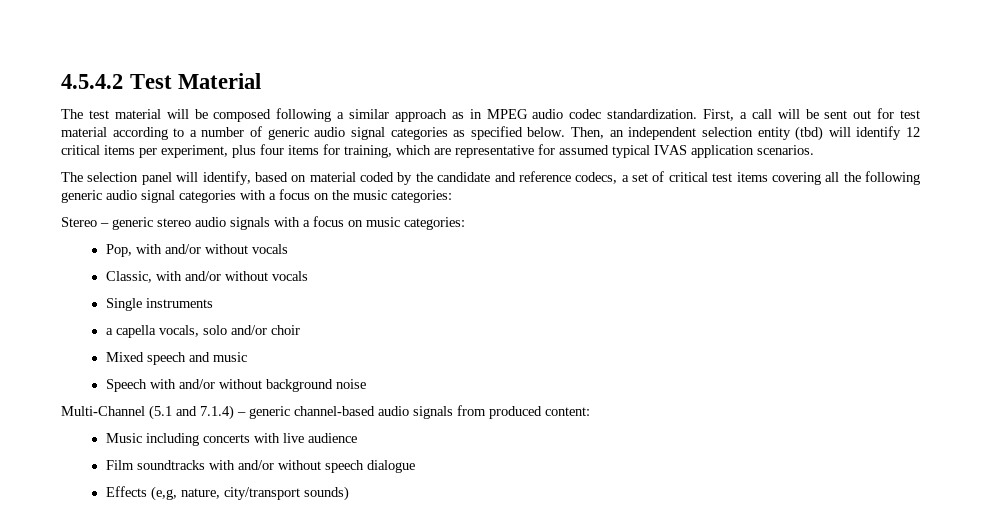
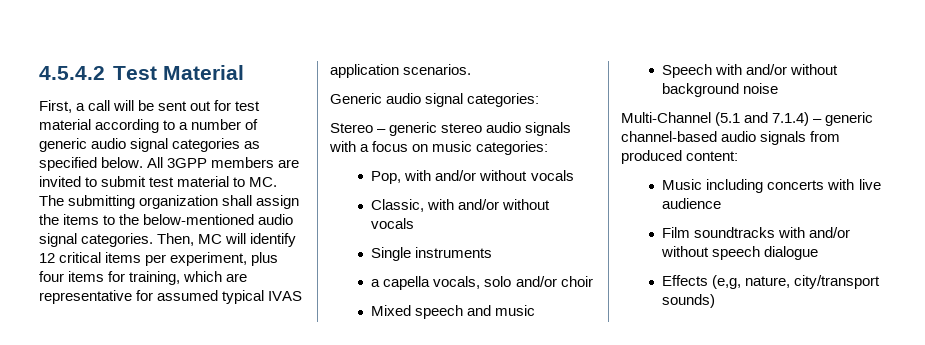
- The test material will be composed following a similar approach as in MPEG audio codec standardization.
- Then, an independent selection entity (tbd) will identify 12 critical items per experiment, plus four items for training, which are representative for assumed typical IVAS application scenarios.
+ All 3GPP members are invited to submit test material to MC. The submitting organization shall assign the items to the below-mentioned audio signal categories. Then, MC will identify 12 critical items per experiment, plus four items for training, which are representative for assumed typical IVAS application scenarios.
- The selection panel will identify, based on material coded by the candidate and reference codecs, a set of critical test items covering all the following generic audio signal categories with a focus on the music categories:
+ Generic audio signal categories:

